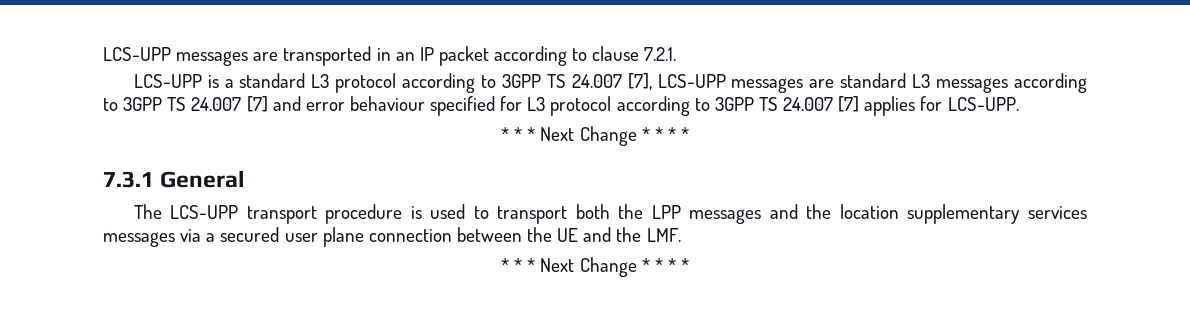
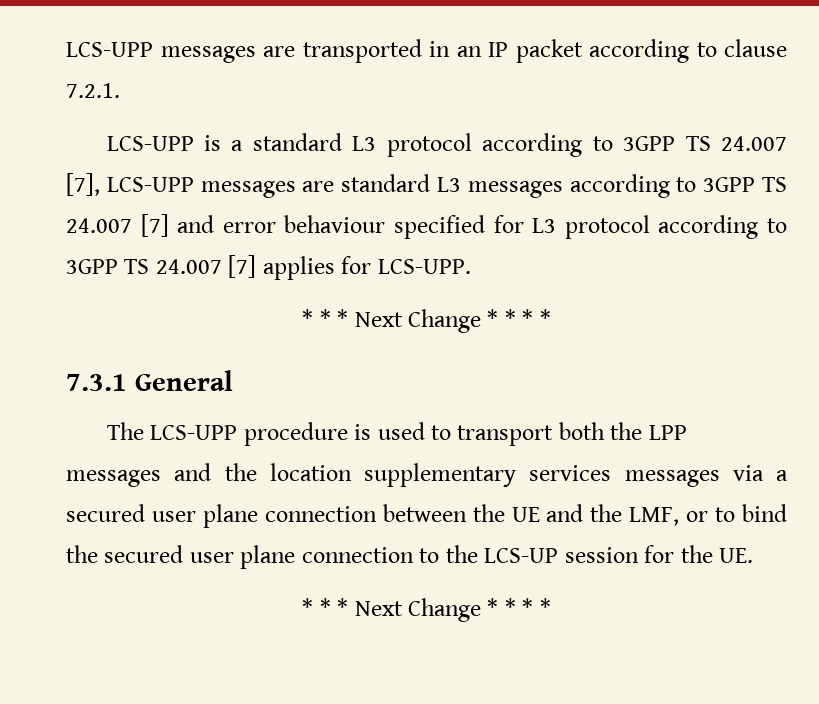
- The LCS-UPP transport procedure is used to transport both the LPP messages and the location supplementary services messages via a secured user plane connection between the UE and the LMF.
+ The LCS-UPP procedure is used to transport both the LPP messages and the location supplementary services messages via a secured user plane connection between the UE and the LMF, or to bind the secured user plane connection to the LCS-UP session for the UE.

